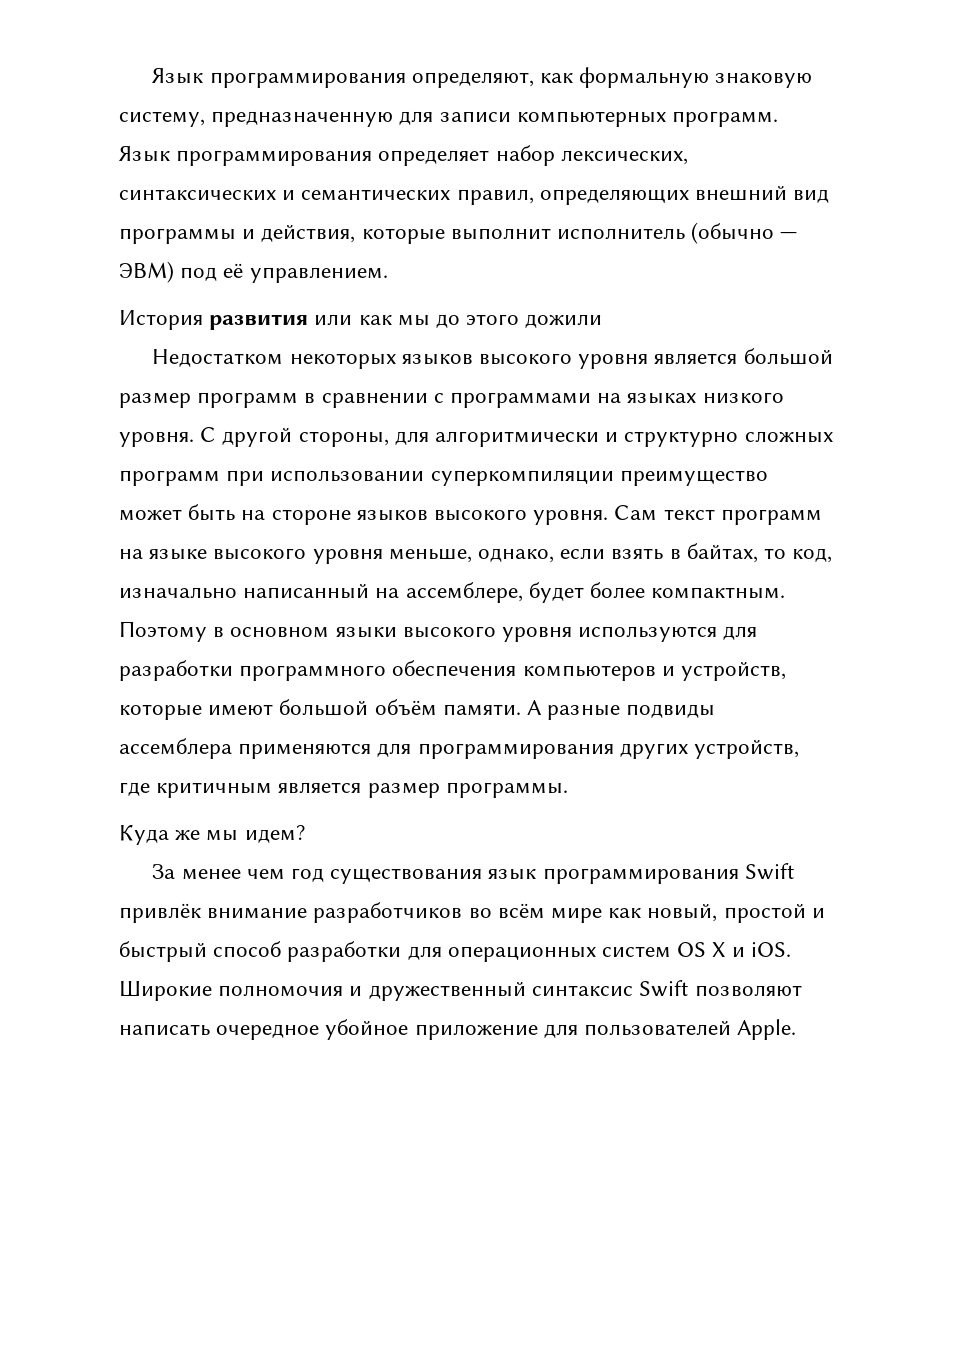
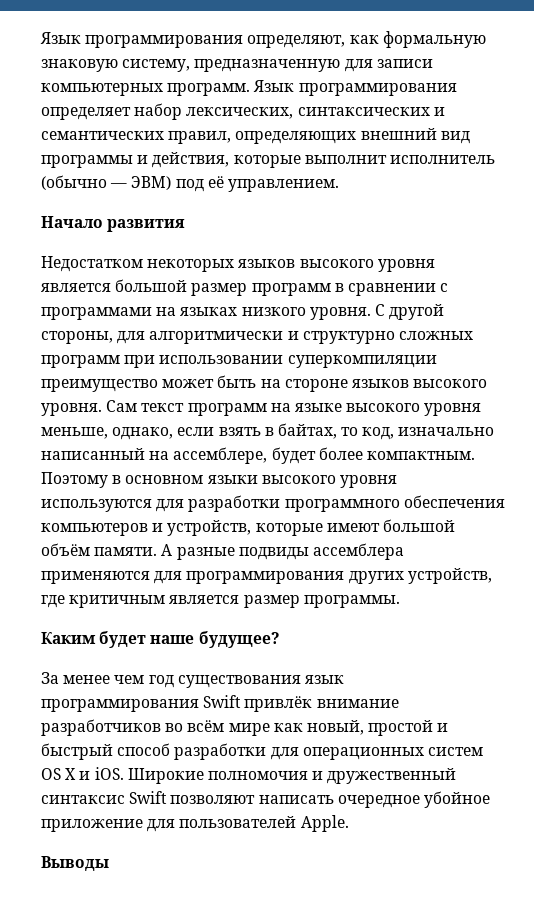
- История развития или как мы до этого дожили
+ Начало развития
- Куда же мы идем?
+ Каким будет наше будущее?
+ Выводы

